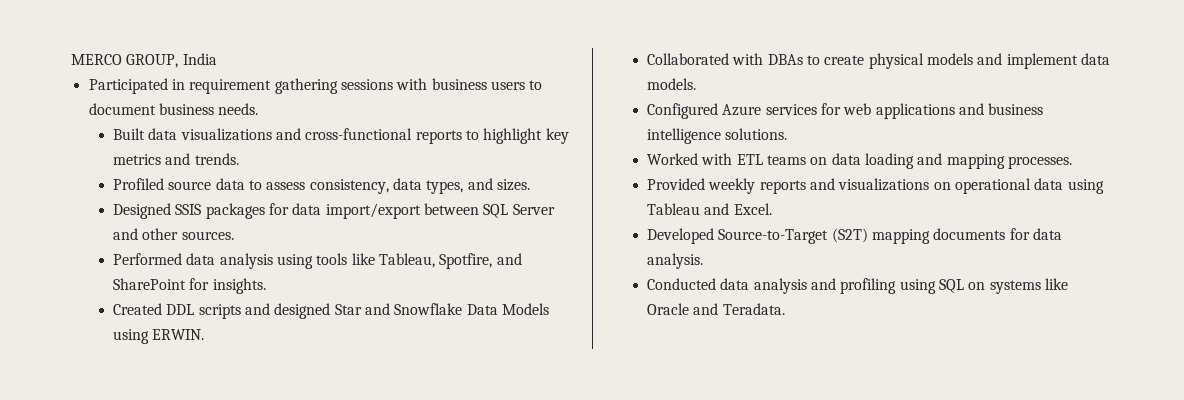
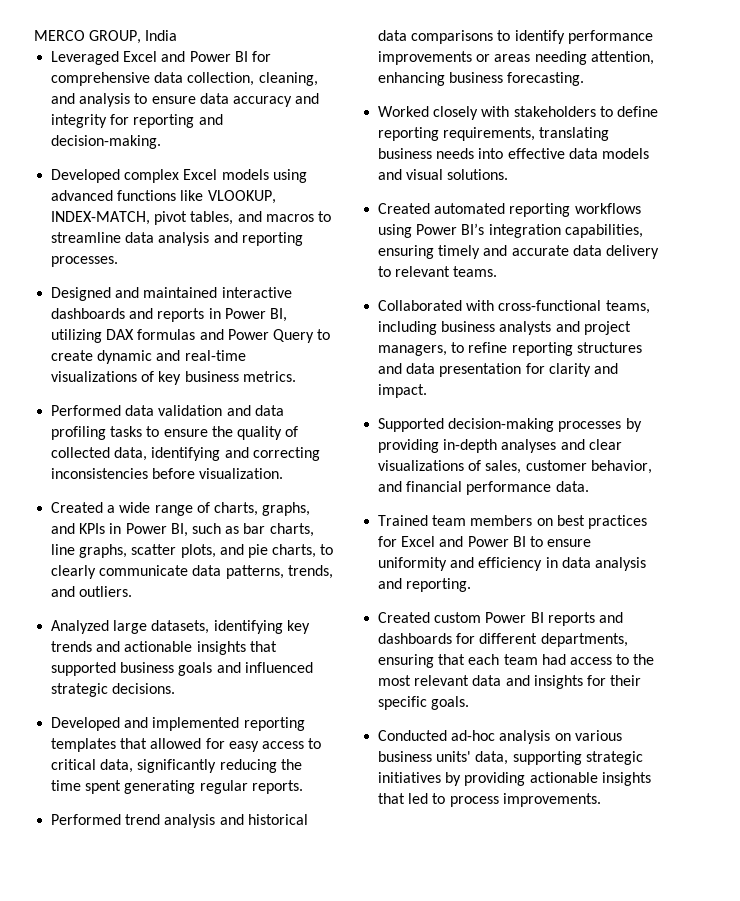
- Participated in requirement gathering sessions with business users to document business needs.
- Built data visualizations and cross-functional reports to highlight key metrics and trends.
- Profiled source data to assess consistency, data types, and sizes.
- Designed SSIS packages for data import/export between SQL Server and other sources.
- Performed data analysis using tools like Tableau, Spotfire, and SharePoint for insights.
- Created DDL scripts and designed Star and Snowflake Data Models using ERWIN.
- Collaborated with DBAs to create physical models and implement data models.
- Configured Azure services for web applications and business intelligence solutions.
- Worked with ETL teams on data loading and mapping processes.
- Provided weekly reports and visualizations on operational data using Tableau and Excel.
- Developed Source-to-Target (S2T) mapping documents for data analysis.
- Conducted data analysis and profiling using SQL on systems like Oracle and Teradata.
+ Leveraged Excel and Power BI for comprehensive data collection, cleaning, and analysis to ensure data accuracy and integrity for reporting and decision-making.
+ Developed complex Excel models using advanced functions like VLOOKUP, INDEX-MATCH, pivot tables, and macros to streamline data analysis and reporting processes.
+ Designed and maintained interactive dashboards and reports in Power BI, utilizing DAX formulas and Power Query to create dynamic and real-time visualizations of key business metrics.
+ Performed data validation and data profiling tasks to ensure the quality of collected data, identifying and correcting inconsistencies before visualization.
+ Created a wide range of charts, graphs, and KPIs in Power BI, such as bar charts, line graphs, scatter plots, and pie charts, to clearly communicate data patterns, trends, and outliers.
+ Analyzed large datasets, identifying key trends and actionable insights that supported business goals and influenced strategic decisions.
+ Developed and implemented reporting templates that allowed for easy access to critical data, significantly reducing the time spent generating regular reports.
+ Performed trend analysis and historical data comparisons to identify performance improvements or areas needing attention, enhancing business forecasting.
+ Worked closely with stakeholders to define reporting requirements, translating business needs into effective data models and visual solutions.
+ Created automated reporting workflows using Power BI’s integration capabilities, ensuring timely and accurate data delivery to relevant teams.
+ Collaborated with cross-functional teams, including business analysts and project managers, to refine reporting structures and data presentation for clarity and impact.
+ Supported decision-making processes by providing in-depth analyses and clear visualizations of sales, customer behavior, and financial performance data.
+ Trained team members on best practices for Excel and Power BI to ensure uniformity and efficiency in data analysis and reporting.
+ Created custom Power BI reports and dashboards for different departments, ensuring that each team had access to the most relevant data and insights for their specific goals.
+ Conducted ad-hoc analysis on various business units' data, supporting strategic initiatives by providing actionable insights that led to process improvements.

